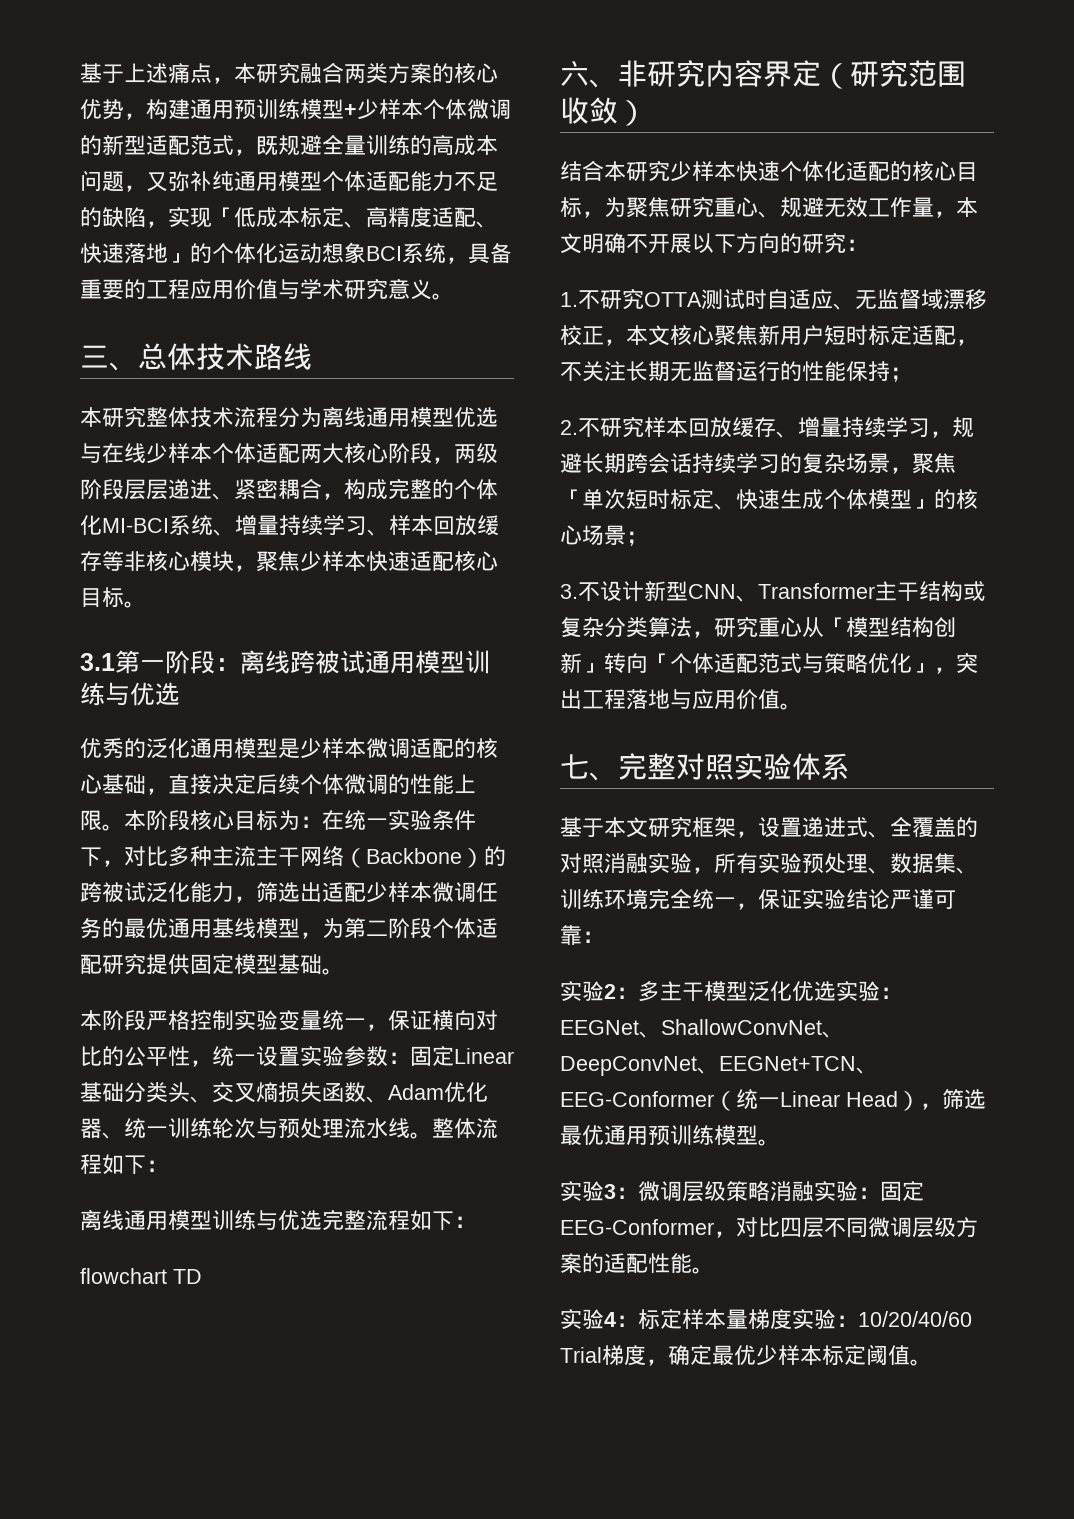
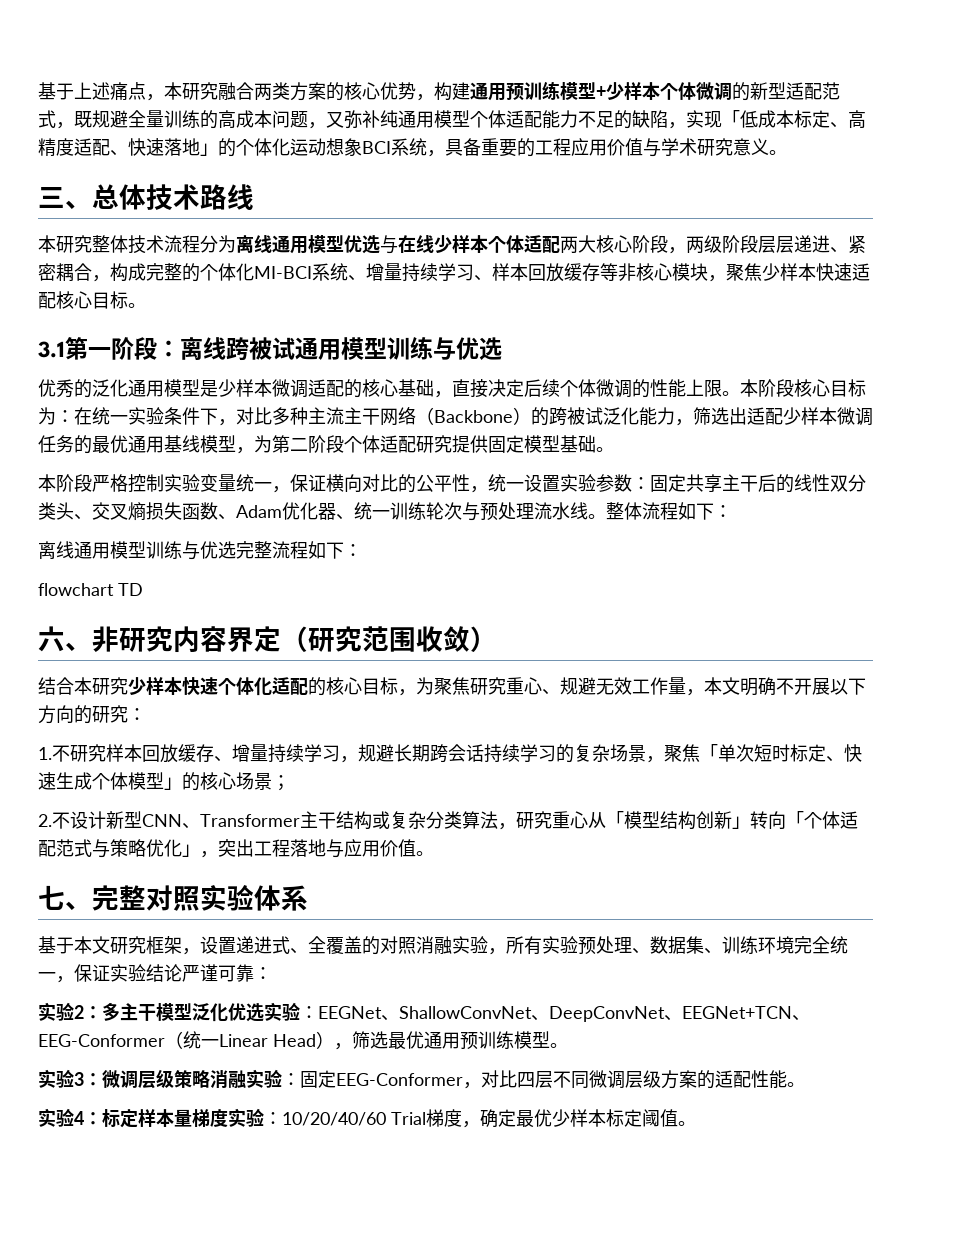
- 本阶段严格控制实验变量统一，保证横向对比的公平性，统一设置实验参数：固定Linear基础分类头、交叉熵损失函数、Adam优化器、统一训练轮次与预处理流水线。
+ 本阶段严格控制实验变量统一，保证横向对比的公平性，统一设置实验参数：固定共享主干后的线性双分类头、交叉熵损失函数、Adam优化器、统一训练轮次与预处理流水线。
- 1.不研究OTTA测试时自适应、无监督域漂移校正，本文核心聚焦新用户短时标定适配，不关注长期无监督运行的性能保持；
- 2.不研究样本回放缓存、增量持续学习，规避长期跨会话持续学习的复杂场景，聚焦「单次短时标定、快速生成个体模型」的核心场景；
+ 1.不研究样本回放缓存、增量持续学习，规避长期跨会话持续学习的复杂场景，聚焦「单次短时标定、快速生成个体模型」的核心场景；
- 3.不设计新型CNN、Transformer主干结构或复杂分类算法，研究重心从「模型结构创新」转向「个体适配范式与策略优化」，突出工程落地与应用价值。
+ 2.不设计新型CNN、Transformer主干结构或复杂分类算法，研究重心从「模型结构创新」转向「个体适配范式与策略优化」，突出工程落地与应用价值。

